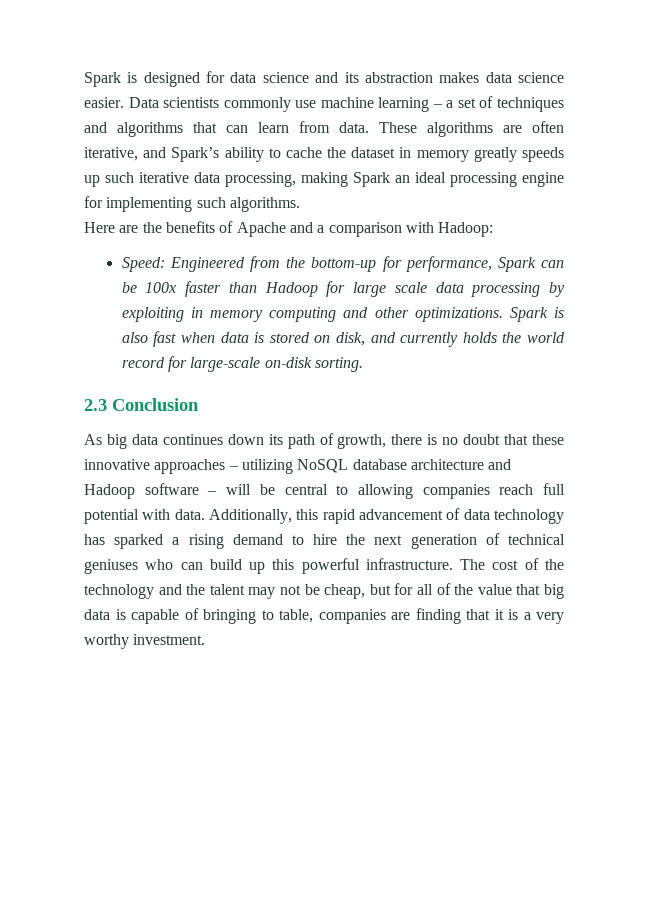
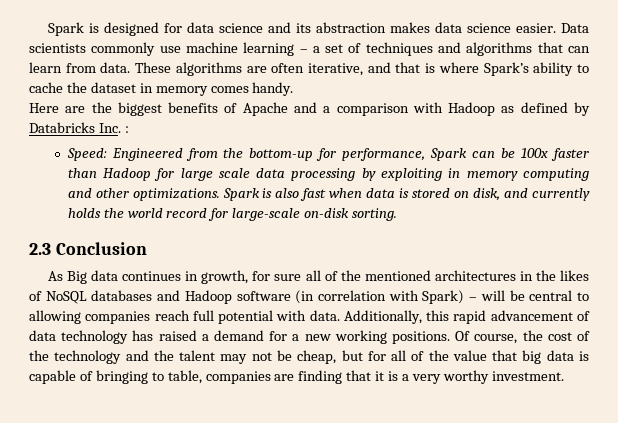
- These algorithms are often iterative, and Spark’s ability to cache the dataset in memory greatly speeds up such iterative data processing, making Spark an ideal processing engine for implementing such algorithms.
+ These algorithms are often iterative, and that is where Spark’s ability to cache the dataset in memory comes handy.
- Here are the benefits of Apache and a comparison with Hadoop:
+ Here are the biggest benefits of Apache and a comparison with Hadoop as defined by Databricks Inc. :
- As big data continues down its path of growth, there is no doubt that these innovative approaches – utilizing NoSQL database architecture and Hadoop software – will be central to allowing companies reach full potential with data.
+ As Big data continues in growth, for sure all of the mentioned architectures in the likes of NoSQL databases and Hadoop software (in correlation with Spark) – will be central to allowing companies reach full potential with data.
- Additionally, this rapid advancement of data technology has sparked a rising demand to hire the next generation of technical geniuses who can build up this powerful infrastructure. The cost of the technology and the talent may not be cheap, but for all of the value that big data is capable of bringing to table, companies are finding that it is a very worthy investment.
+ Additionally, this rapid advancement of data technology has raised a demand for a new working positions. Of course, the cost of the technology and the talent may not be cheap, but for all of the value that big data is capable of bringing to table, companies are finding that it is a very worthy investment.

